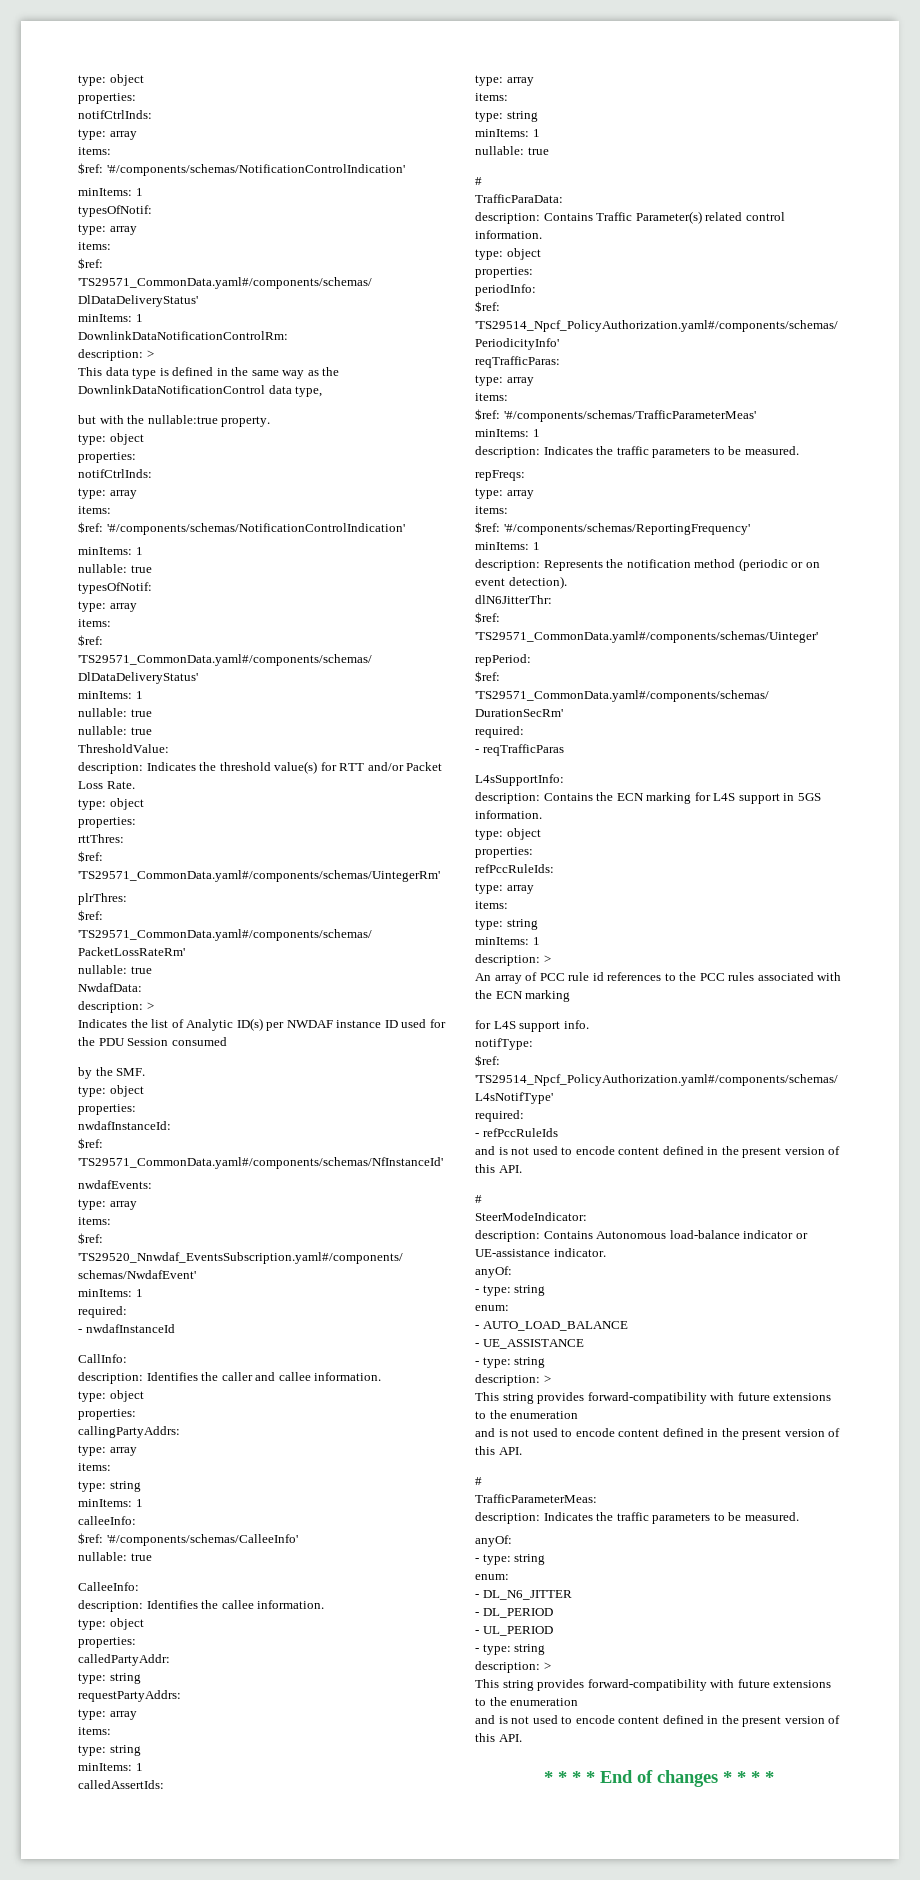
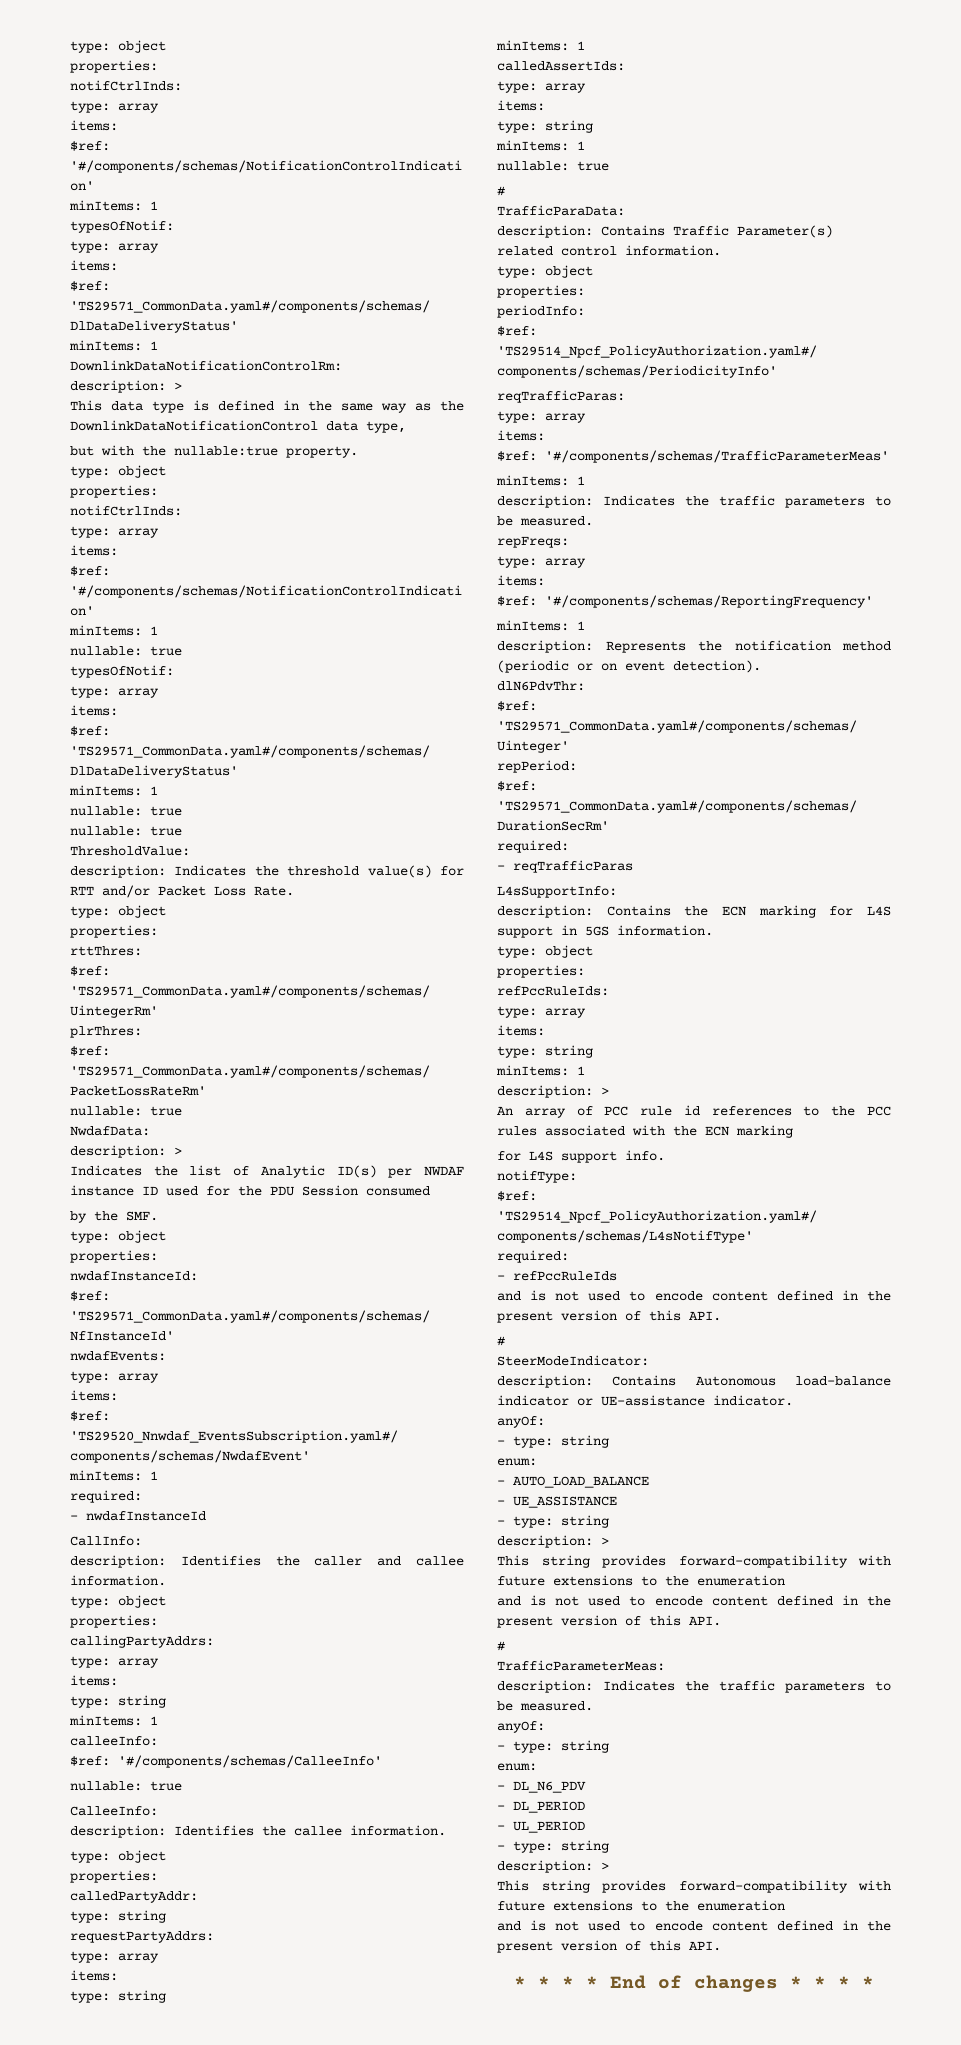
- dlN6JitterThr:
+ dlN6PdvThr:
- - DL_N6_JITTER
+ - DL_N6_PDV

